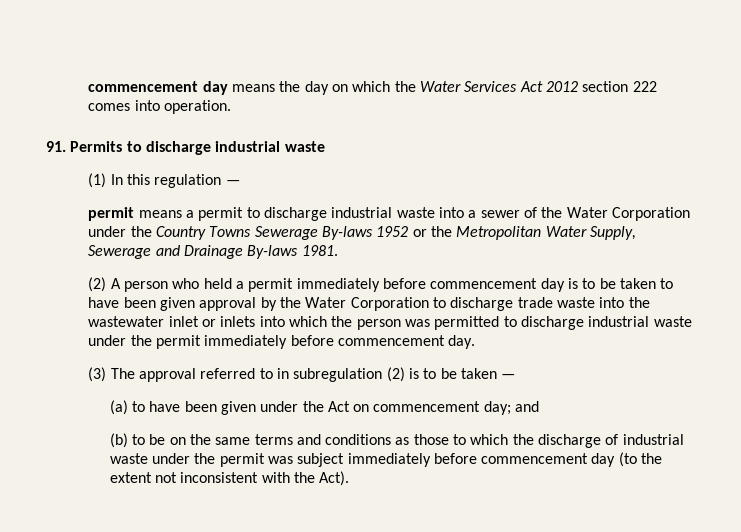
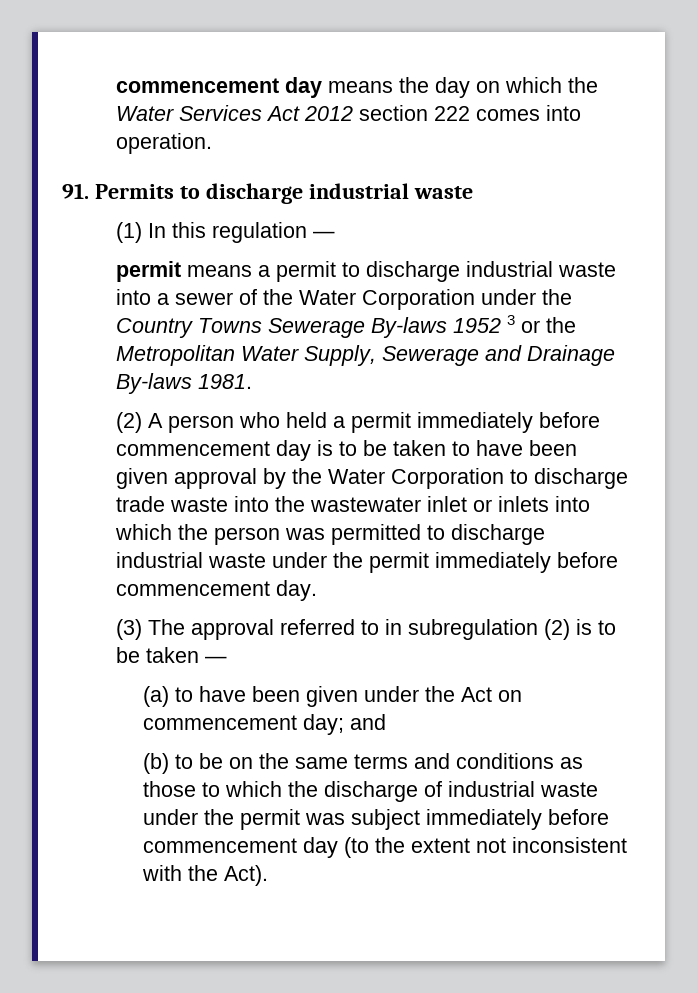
- permit means a permit to discharge industrial waste into a sewer of the Water Corporation under the Country Towns Sewerage By-laws 1952 or the Metropolitan Water Supply, Sewerage and Drainage By-laws 1981.
+ permit means a permit to discharge industrial waste into a sewer of the Water Corporation under the Country Towns Sewerage By-laws 1952 3 or the Metropolitan Water Supply, Sewerage and Drainage By-laws 1981.

